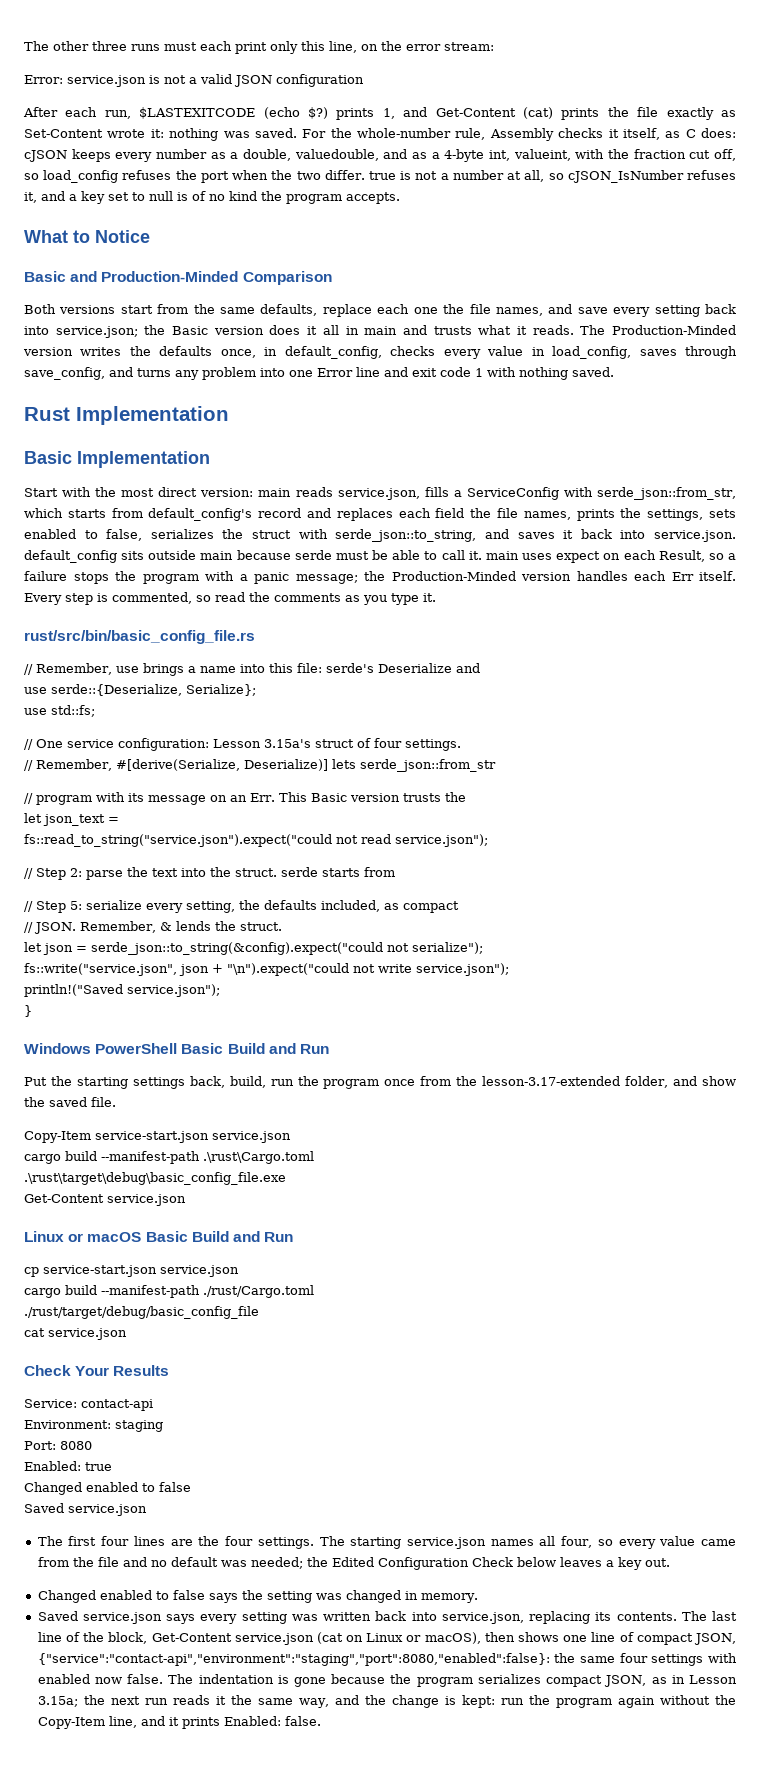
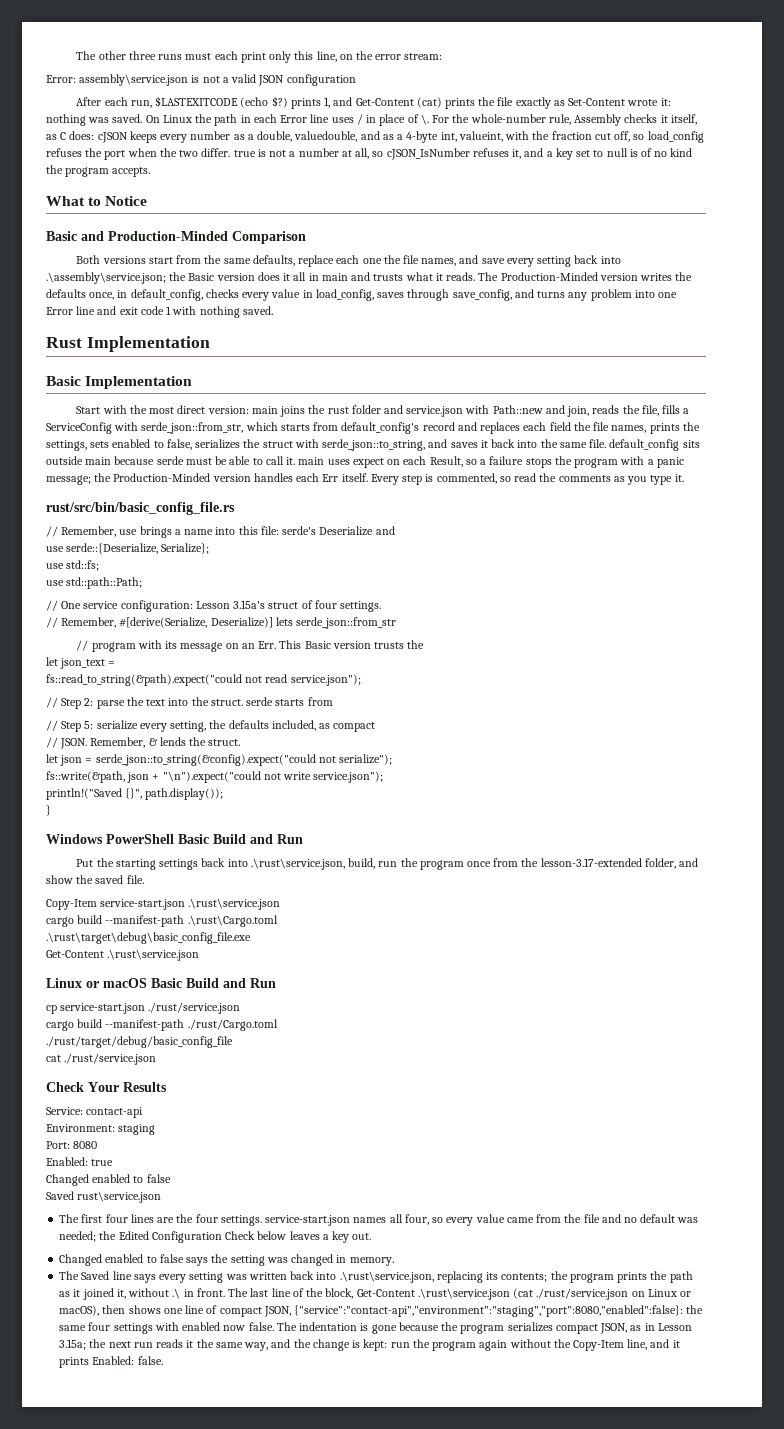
- Error: service.json is not a valid JSON configuration
+ Error: assembly\service.json is not a valid JSON configuration
+ On Linux the path in each Error line uses / in place of \.
- Both versions start from the same defaults, replace each one the file names, and save every setting back into service.json; the Basic version does it all in main and trusts what it reads.
+ Both versions start from the same defaults, replace each one the file names, and save every setting back into .\assembly\service.json; the Basic version does it all in main and trusts what it reads.
- main reads service.json, fills a ServiceConfig with serde_json::from_str, which starts from default_config's record and replaces each field the file names, prints the settings, sets enabled to false, serializes the struct with serde_json::to_string, and saves it back into service.json. default_config sits outside main because serde must be able to call it. main uses expect on each Result, so a failure stops the program with a panic message;
+ main joins the rust folder and service.json with Path::new and join, reads the file, fills a ServiceConfig with serde_json::from_str, which starts from default_config's record and replaces each field the file names, prints the settings, sets enabled to false, serializes the struct with serde_json::to_string, and saves it back into the same file. default_config sits outside main because serde must be able to call it. main uses expect on each Result, so a failure stops the program with a panic message;
+ use std::path::Path;
- fs::read_to_string("service.json").expect("could not read service.json");
+ fs::read_to_string(&path).expect("could not read service.json");
- fs::write("service.json", json + "\n").expect("could not write service.json");
+ fs::write(&path, json + "\n").expect("could not write service.json");
- println!("Saved service.json");
+ println!("Saved {}", path.display());
- Put the starting settings back, build, run the program once from the lesson-3.17-extended folder, and show the saved file.
+ Put the starting settings back into .\rust\service.json, build, run the program once from the lesson-3.17-extended folder, and show the saved file.
- Copy-Item service-start.json service.json
+ Copy-Item service-start.json .\rust\service.json
  .\rust\target\debug\basic_config_file.exe
- Get-Content service.json
+ Get-Content .\rust\service.json
- cp service-start.json service.json
+ cp service-start.json ./rust/service.json
- cat service.json
+ cat ./rust/service.json
  Enabled: true
  Changed enabled to false
- Saved service.json
+ Saved rust\service.json
- The first four lines are the four settings. The starting service.json names all four, so every value came from the file and no default was needed; the Edited Configuration Check below leaves a key out.
+ The first four lines are the four settings. service-start.json names all four, so every value came from the file and no default was needed; the Edited Configuration Check below leaves a key out.
- Saved service.json says every setting was written back into service.json, replacing its contents.
+ The Saved line says every setting was written back into .\rust\service.json, replacing its contents; the program prints the path as it joined it, without .\ in front.
- The last line of the block, Get-Content service.json (cat on Linux or macOS), then shows one line of compact JSON, {"service":"contact-api","environment":"staging","port":8080,"enabled":false}: the same four settings with enabled now false.
+ The last line of the block, Get-Content .\rust\service.json (cat ./rust/service.json on Linux or macOS), then shows one line of compact JSON, {"service":"contact-api","environment":"staging","port":8080,"enabled":false}: the same four settings with enabled now false.

